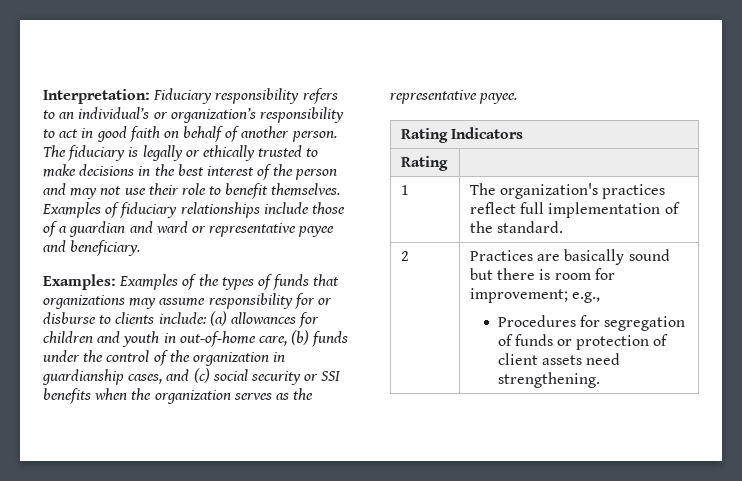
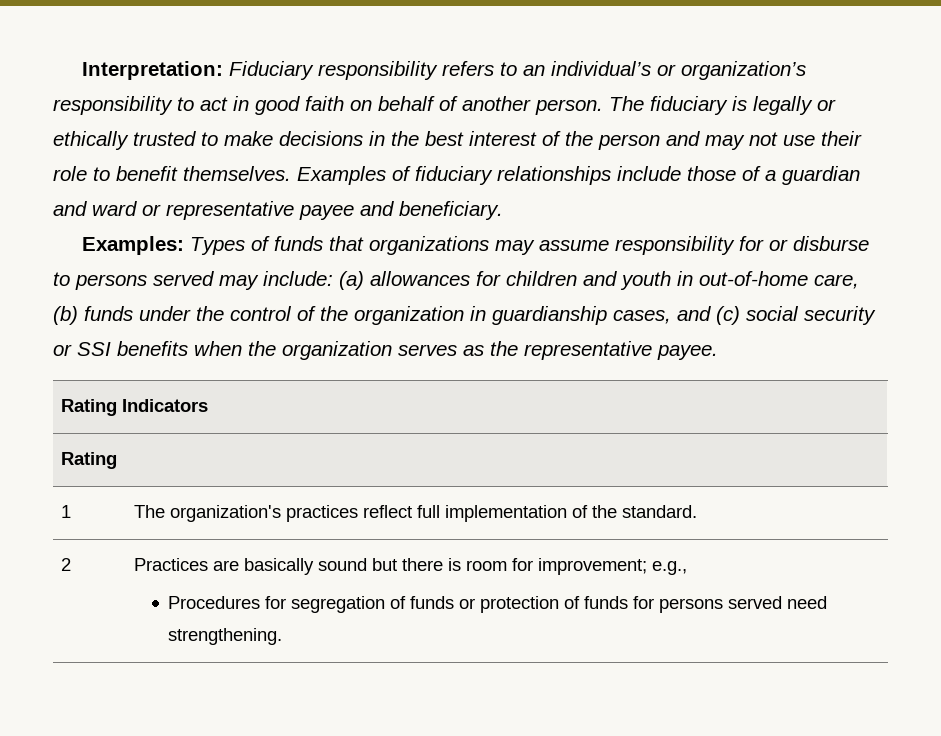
- Examples: Examples of the types of funds that organizations may assume responsibility for or disburse to clients include: (a) allowances for children and youth in out-of-home care, (b) funds under the control of the organization in guardianship cases, and (c) social security or SSI benefits when the organization serves as the representative payee.
+ Examples: Types of funds that organizations may assume responsibility for or disburse to persons served may include: (a) allowances for children and youth in out-of-home care, (b) funds under the control of the organization in guardianship cases, and (c) social security or SSI benefits when the organization serves as the representative payee.
  2 | Practices are basically sound but there is room for improvement; e.g.,
- Procedures for segregation of funds or protection of client assets need strengthening.
+ Procedures for segregation of funds or protection of funds for persons served need strengthening.

